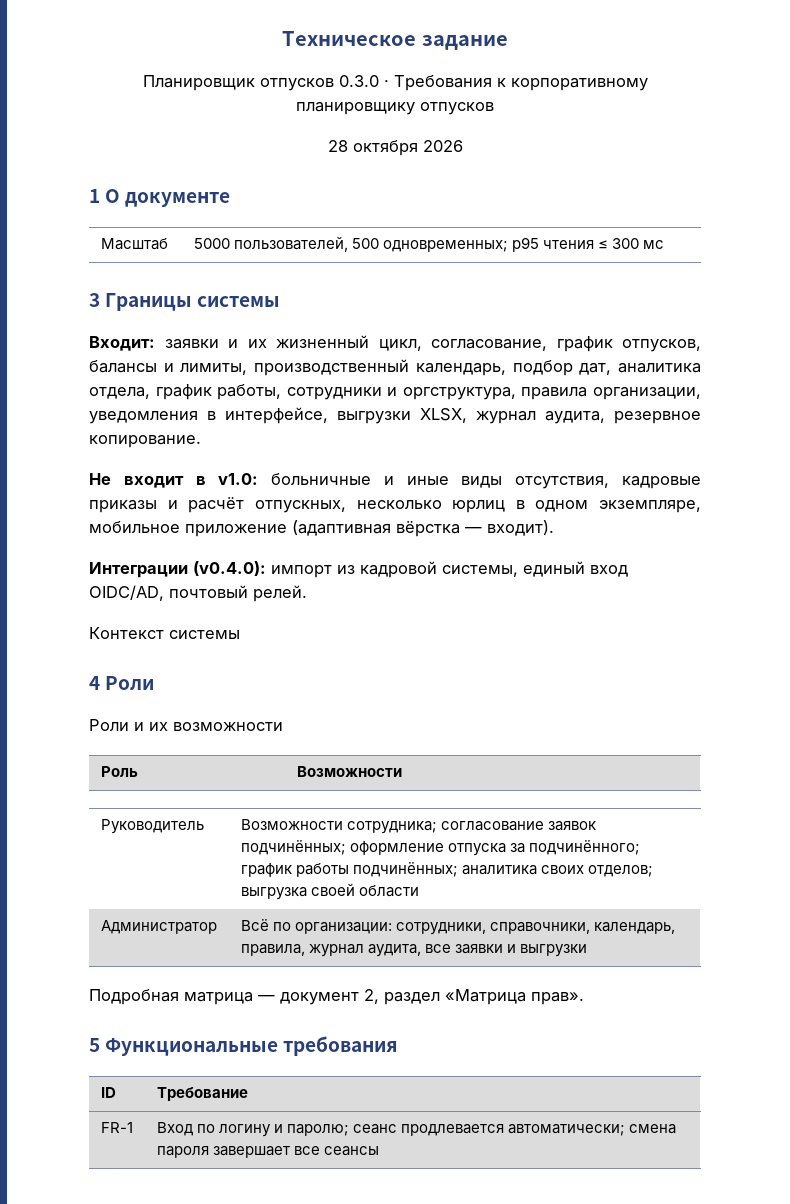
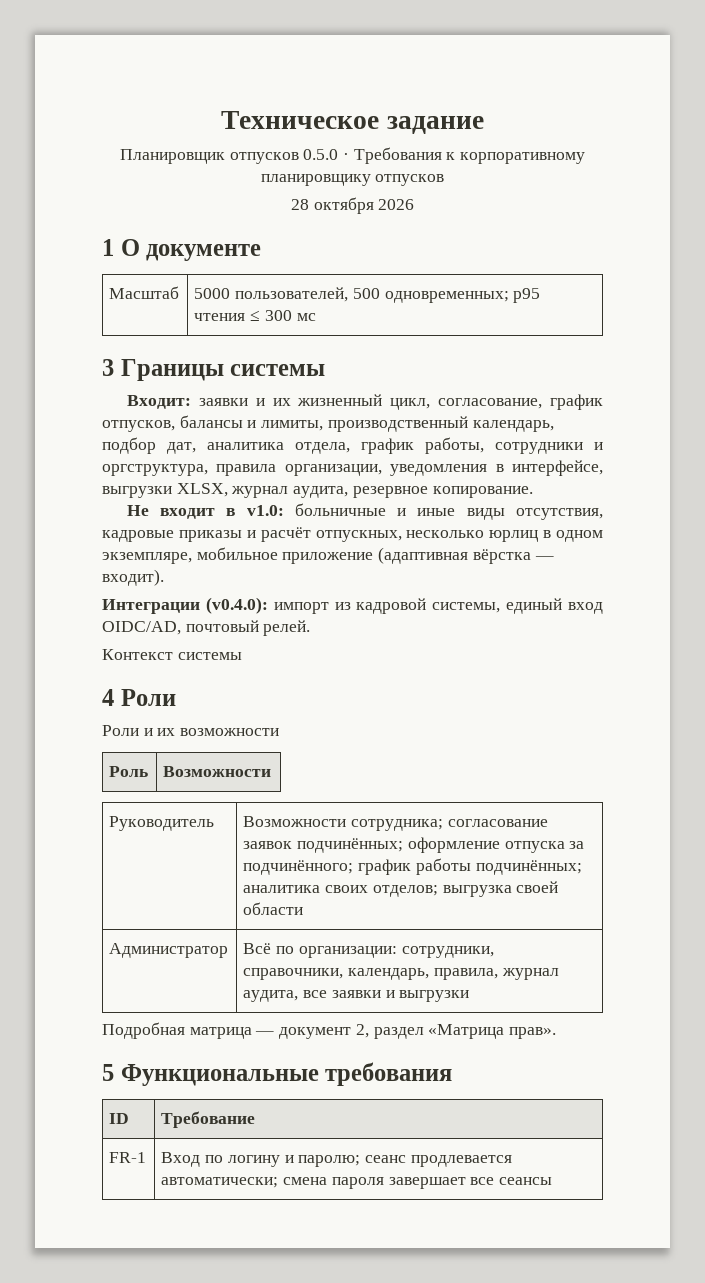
- Планировщик отпусков 0.3.0 · Требования к корпоративному планировщику отпусков
+ Планировщик отпусков 0.5.0 · Требования к корпоративному планировщику отпусков

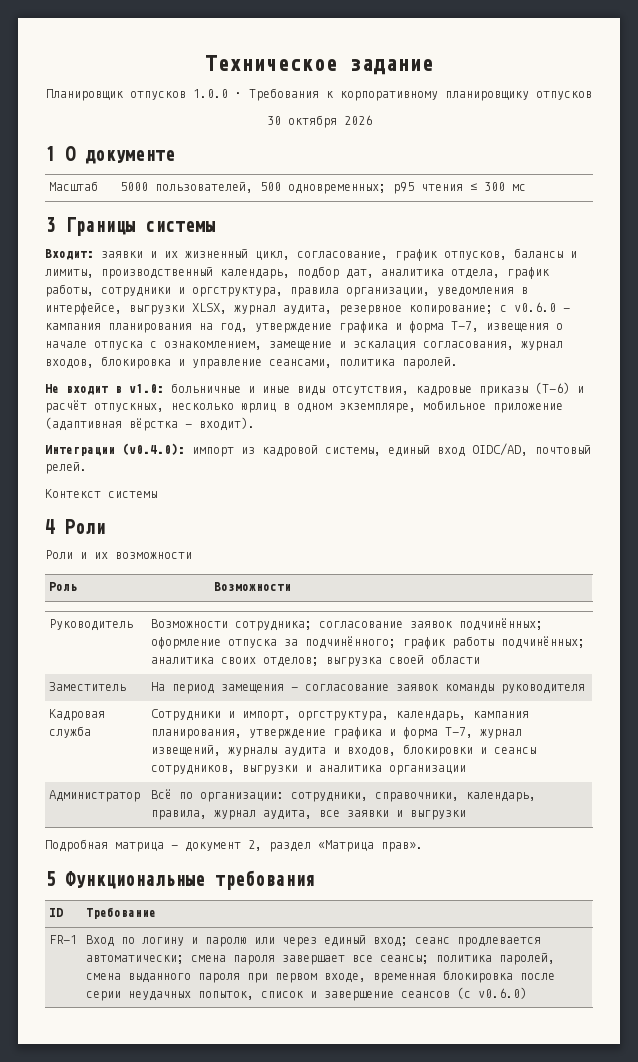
- Планировщик отпусков 0.5.0 · Требования к корпоративному планировщику отпусков
+ Планировщик отпусков 1.0.0 · Требования к корпоративному планировщику отпусков
- 28 октября 2026
+ 30 октября 2026
- Входит: заявки и их жизненный цикл, согласование, график отпусков, балансы и лимиты, производственный календарь, подбор дат, аналитика отдела, график работы, сотрудники и оргструктура, правила организации, уведомления в интерфейсе, выгрузки XLSX, журнал аудита, резервное копирование.
+ Входит: заявки и их жизненный цикл, согласование, график отпусков, балансы и лимиты, производственный календарь, подбор дат, аналитика отдела, график работы, сотрудники и оргструктура, правила организации, уведомления в интерфейсе, выгрузки XLSX, журнал аудита, резервное копирование; с v0.6.0 — кампания планирования на год, утверждение графика и форма Т-7, извещения о начале отпуска с ознакомлением, замещение и эскалация согласования, журнал входов, блокировка и управление сеансами, политика паролей.
- Не входит в v1.0: больничные и иные виды отсутствия, кадровые приказы и расчёт отпускных, несколько юрлиц в одном экземпляре, мобильное приложение (адаптивная вёрстка — входит).
+ Не входит в v1.0: больничные и иные виды отсутствия, кадровые приказы (Т-6) и расчёт отпускных, несколько юрлиц в одном экземпляре, мобильное приложение (адаптивная вёрстка — входит).
+ Заместитель | На период замещения — согласование заявок команды руководителя
+ Кадровая служба | Сотрудники и импорт, оргструктура, календарь, кампания планирования, утверждение графика и форма Т-7, журнал извещений, журналы аудита и входов, блокировки и сеансы сотрудников, выгрузки и аналитика организации
- FR-1 | Вход по логину и паролю; сеанс продлевается автоматически; смена пароля завершает все сеансы
+ FR-1 | Вход по логину и паролю или через единый вход; сеанс продлевается автоматически; смена пароля завершает все сеансы; политика паролей, смена выданного пароля при первом входе, временная блокировка после серии неудачных попыток, список и завершение сеансов (с v0.6.0)

